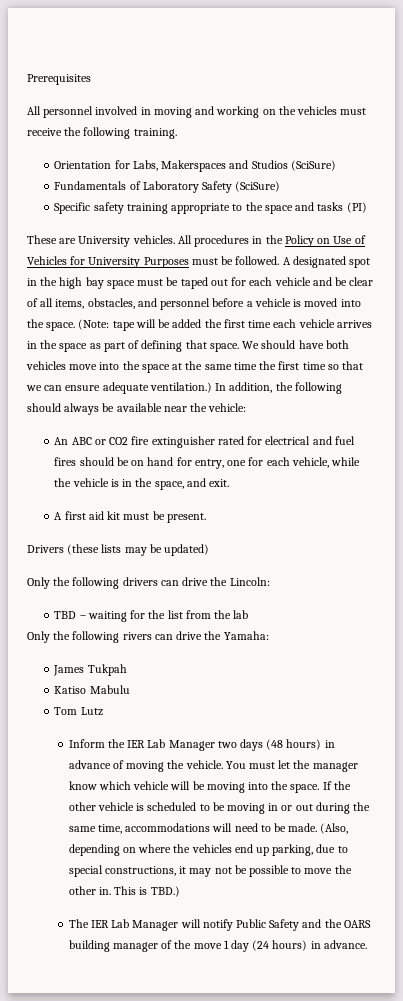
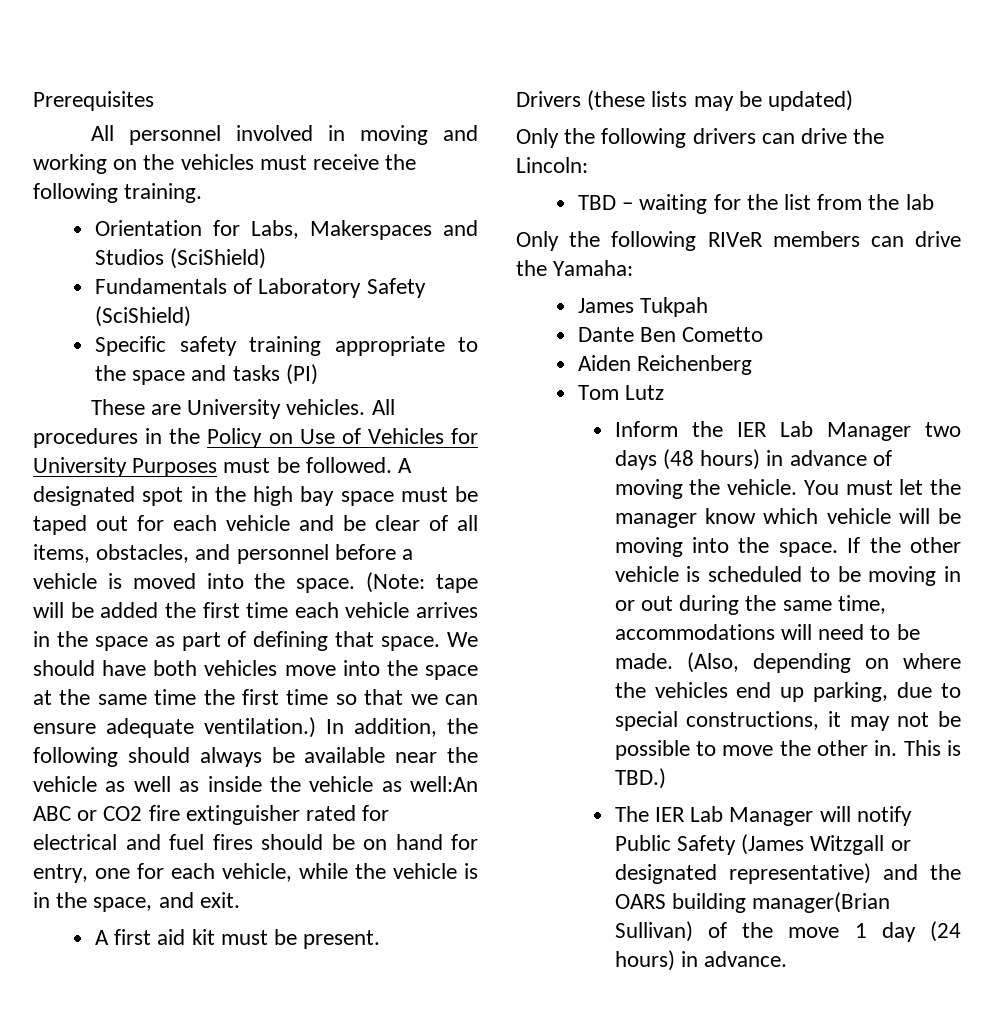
- Orientation for Labs, Makerspaces and Studios (SciSure)
+ Orientation for Labs, Makerspaces and Studios (SciShield)
- Fundamentals of Laboratory Safety (SciSure)
+ Fundamentals of Laboratory Safety (SciShield)
- In addition, the following should always be available near the vehicle:
- An ABC or CO2 fire extinguisher rated for electrical and fuel fires should be on hand for entry, one for each vehicle, while the vehicle is in the space, and exit.
+ In addition, the following should always be available near the vehicle as well as inside the vehicle as well:An ABC or CO2 fire extinguisher rated for electrical and fuel fires should be on hand for entry, one for each vehicle, while the vehicle is in the space, and exit.
- Only the following rivers can drive the Yamaha:
+ Only the following RIVeR members can drive the Yamaha:
- Katiso Mabulu
+ Dante Ben Cometto
+ Aiden Reichenberg
- The IER Lab Manager will notify Public Safety and the OARS building manager of the move 1 day (24 hours) in advance.
+ The IER Lab Manager will notify Public Safety (James Witzgall or designated representative) and the OARS building manager(Brian Sullivan) of the move 1 day (24 hours) in advance.

